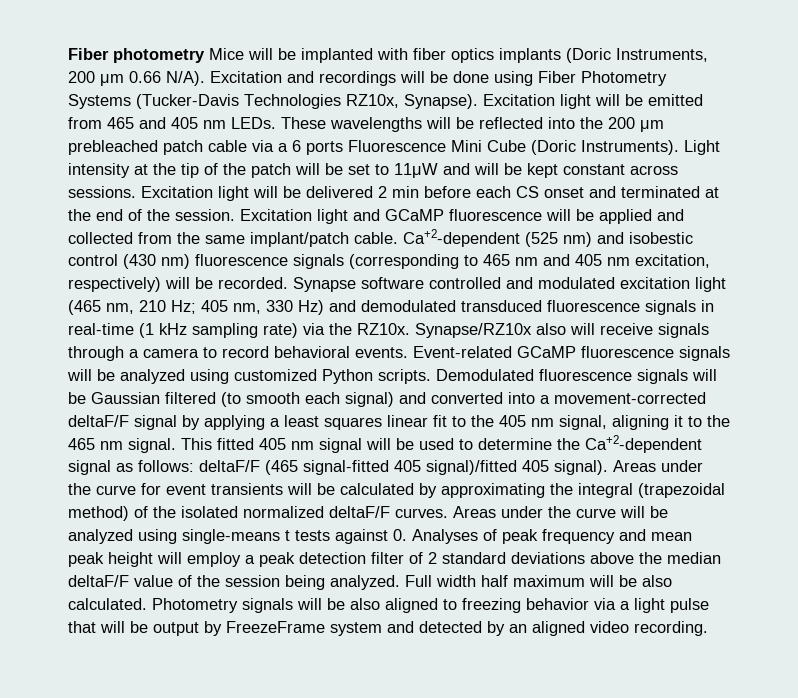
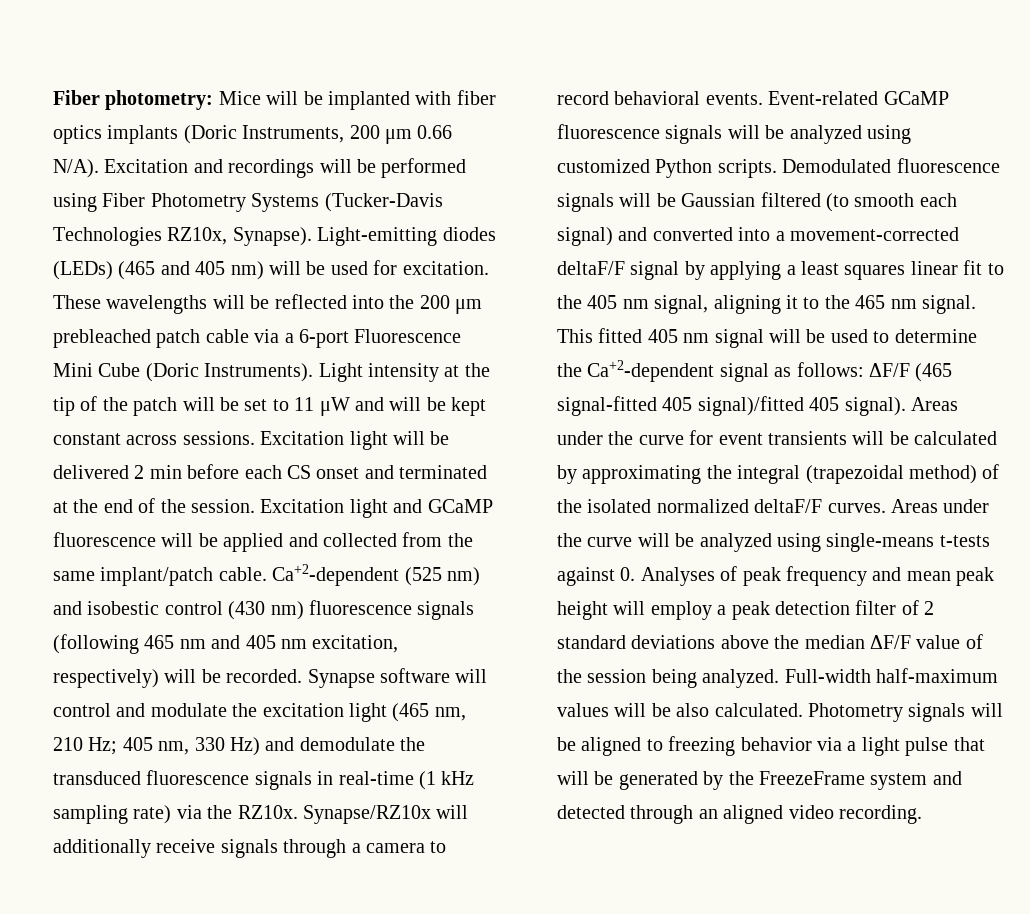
- Fiber photometry Mice will be implanted with fiber optics implants (Doric Instruments, 200 μm 0.66 N/A).
+ Fiber photometry: Mice will be implanted with fiber optics implants (Doric Instruments, 200 μm 0.66 N/A).
- Excitation and recordings will be done using Fiber Photometry Systems (Tucker-Davis Technologies RZ10x, Synapse).
+ Excitation and recordings will be performed using Fiber Photometry Systems (Tucker-Davis Technologies RZ10x, Synapse).
- Excitation light will be emitted from 465 and 405 nm LEDs.
+ Light-emitting diodes (LEDs) (465 and 405 nm) will be used for excitation.
- These wavelengths will be reflected into the 200 μm prebleached patch cable via a 6 ports Fluorescence Mini Cube (Doric Instruments).
+ These wavelengths will be reflected into the 200 μm prebleached patch cable via a 6-port Fluorescence Mini Cube (Doric Instruments).
- Light intensity at the tip of the patch will be set to 11μW and will be kept constant across sessions.
+ Light intensity at the tip of the patch will be set to 11 μW and will be kept constant across sessions.
- Ca+2-dependent (525 nm) and isobestic control (430 nm) fluorescence signals (corresponding to 465 nm and 405 nm excitation, respectively) will be recorded.
+ Ca+2-dependent (525 nm) and isobestic control (430 nm) fluorescence signals (following 465 nm and 405 nm excitation, respectively) will be recorded.
- Synapse software controlled and modulated excitation light (465 nm, 210 Hz; 405 nm, 330 Hz) and demodulated transduced fluorescence signals in real-time (1 kHz sampling rate) via the RZ10x.
+ Synapse software will control and modulate the excitation light (465 nm, 210 Hz; 405 nm, 330 Hz) and demodulate the transduced fluorescence signals in real-time (1 kHz sampling rate) via the RZ10x.
- Synapse/RZ10x also will receive signals through a camera to record behavioral events.
+ Synapse/RZ10x will additionally receive signals through a camera to record behavioral events.
- This fitted 405 nm signal will be used to determine the Ca+2-dependent signal as follows: deltaF/F (465 signal-fitted 405 signal)/fitted 405 signal).
+ This fitted 405 nm signal will be used to determine the Ca+2-dependent signal as follows: ΔF/F (465 signal-fitted 405 signal)/fitted 405 signal).
- Areas under the curve will be analyzed using single-means t tests against 0. Analyses of peak frequency and mean peak height will employ a peak detection filter of 2 standard deviations above the median deltaF/F value of the session being analyzed.
+ Areas under the curve will be analyzed using single-means t-tests against 0. Analyses of peak frequency and mean peak height will employ a peak detection filter of 2 standard deviations above the median ΔF/F value of the session being analyzed.
- Full width half maximum will be also calculated.
+ Full-width half-maximum values will be also calculated.
- Photometry signals will be also aligned to freezing behavior via a light pulse that will be output by FreezeFrame system and detected by an aligned video recording.
+ Photometry signals will be aligned to freezing behavior via a light pulse that will be generated by the FreezeFrame system and detected through an aligned video recording.

